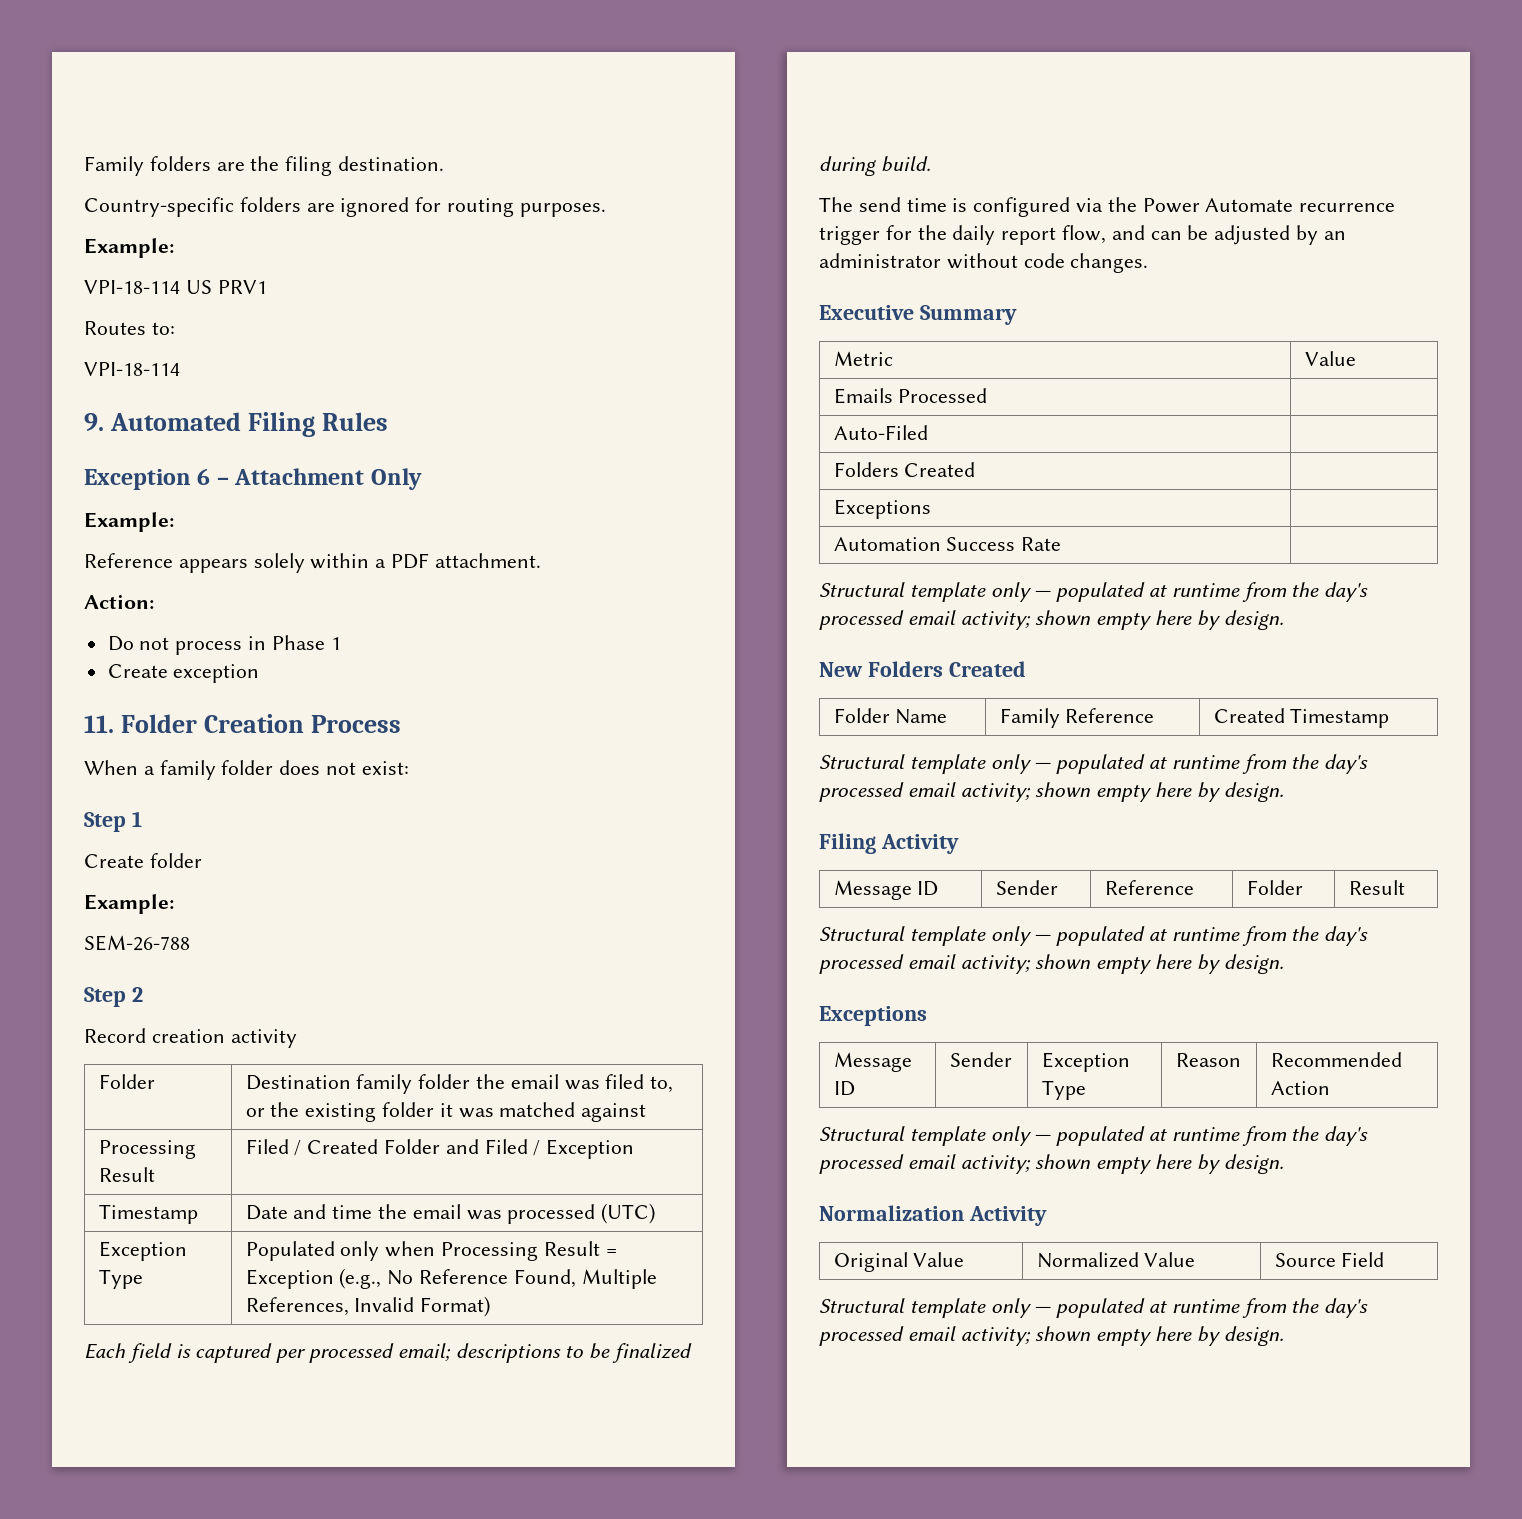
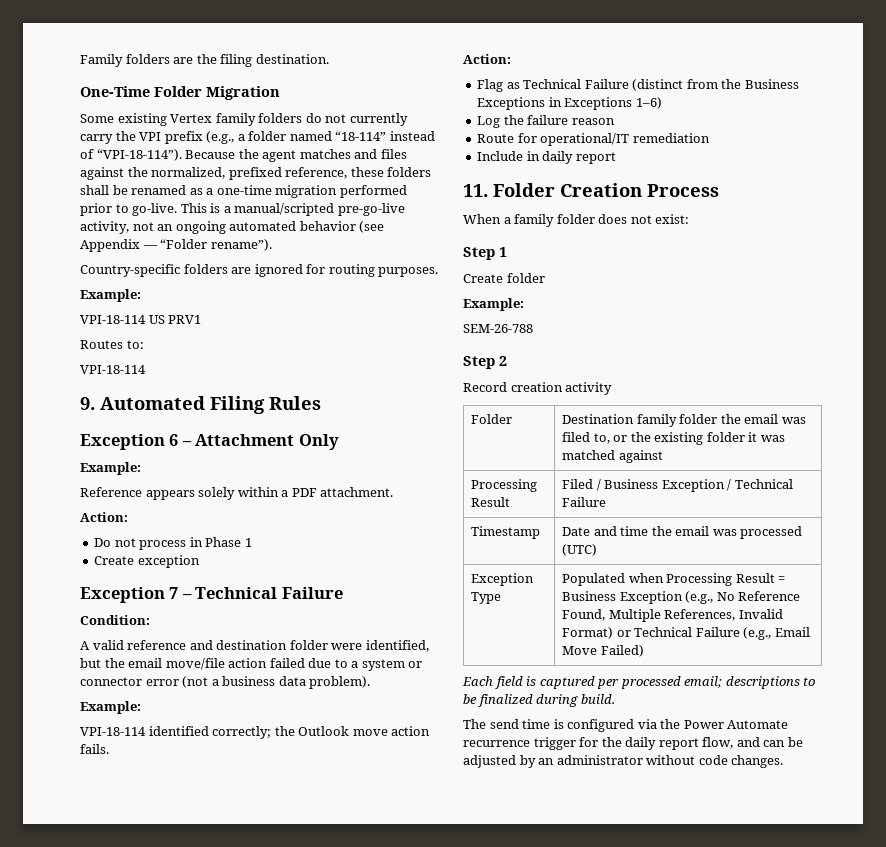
+ One-Time Folder Migration
+ Some existing Vertex family folders do not currently carry the VPI prefix (e.g., a folder named “18-114” instead of “VPI-18-114”). Because the agent matches and files against the normalized, prefixed reference, these folders shall be renamed as a one-time migration performed prior to go-live. This is a manual/scripted pre-go-live activity, not an ongoing automated behavior (see Appendix — “Folder rename”).
+ Exception 7 – Technical Failure
+ Condition:
+ A valid reference and destination folder were identified, but the email move/file action failed due to a system or connector error (not a business data problem).
+ Example:
+ VPI-18-114 identified correctly; the Outlook move action fails.
+ Action:
+ Flag as Technical Failure (distinct from the Business Exceptions in Exceptions 1–6)
+ Log the failure reason
+ Route for operational/IT remediation
+ Include in daily report
- Processing Result | Filed / Created Folder and Filed / Exception
+ Processing Result | Filed / Business Exception / Technical Failure
- Exception Type | Populated only when Processing Result = Exception (e.g., No Reference Found, Multiple References, Invalid Format)
+ Exception Type | Populated when Processing Result = Business Exception (e.g., No Reference Found, Multiple References, Invalid Format) or Technical Failure (e.g., Email Move Failed)
- Executive Summary
- Metric | Value
- Emails Processed |
- Auto-Filed |
- Folders Created |
- Exceptions |
- Automation Success Rate |
- Structural template only — populated at runtime from the day's processed email activity; shown empty here by design.
- New Folders Created
- Folder Name | Family Reference | Created Timestamp
- Structural template only — populated at runtime from the day's processed email activity; shown empty here by design.
- Filing Activity
- Message ID | Sender | Reference | Folder | Result
- Structural template only — populated at runtime from the day's processed email activity; shown empty here by design.
- Exceptions
- Message ID | Sender | Exception Type | Reason | Recommended Action
- Structural template only — populated at runtime from the day's processed email activity; shown empty here by design.
- Normalization Activity
- Original Value | Normalized Value | Source Field
- Structural template only — populated at runtime from the day's processed email activity; shown empty here by design.

